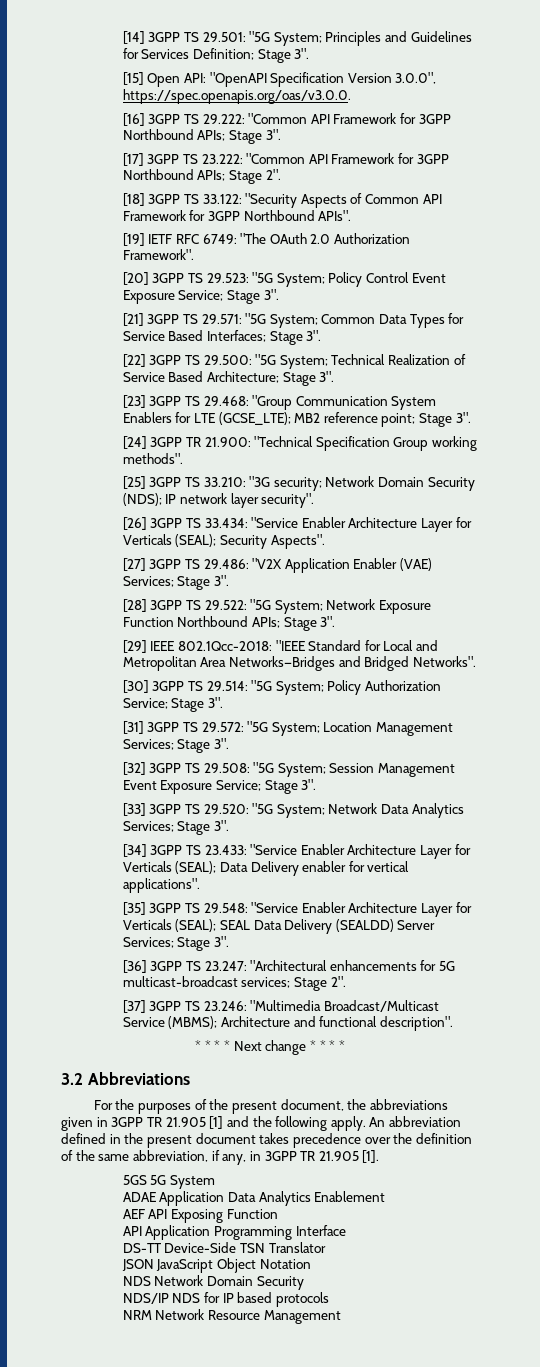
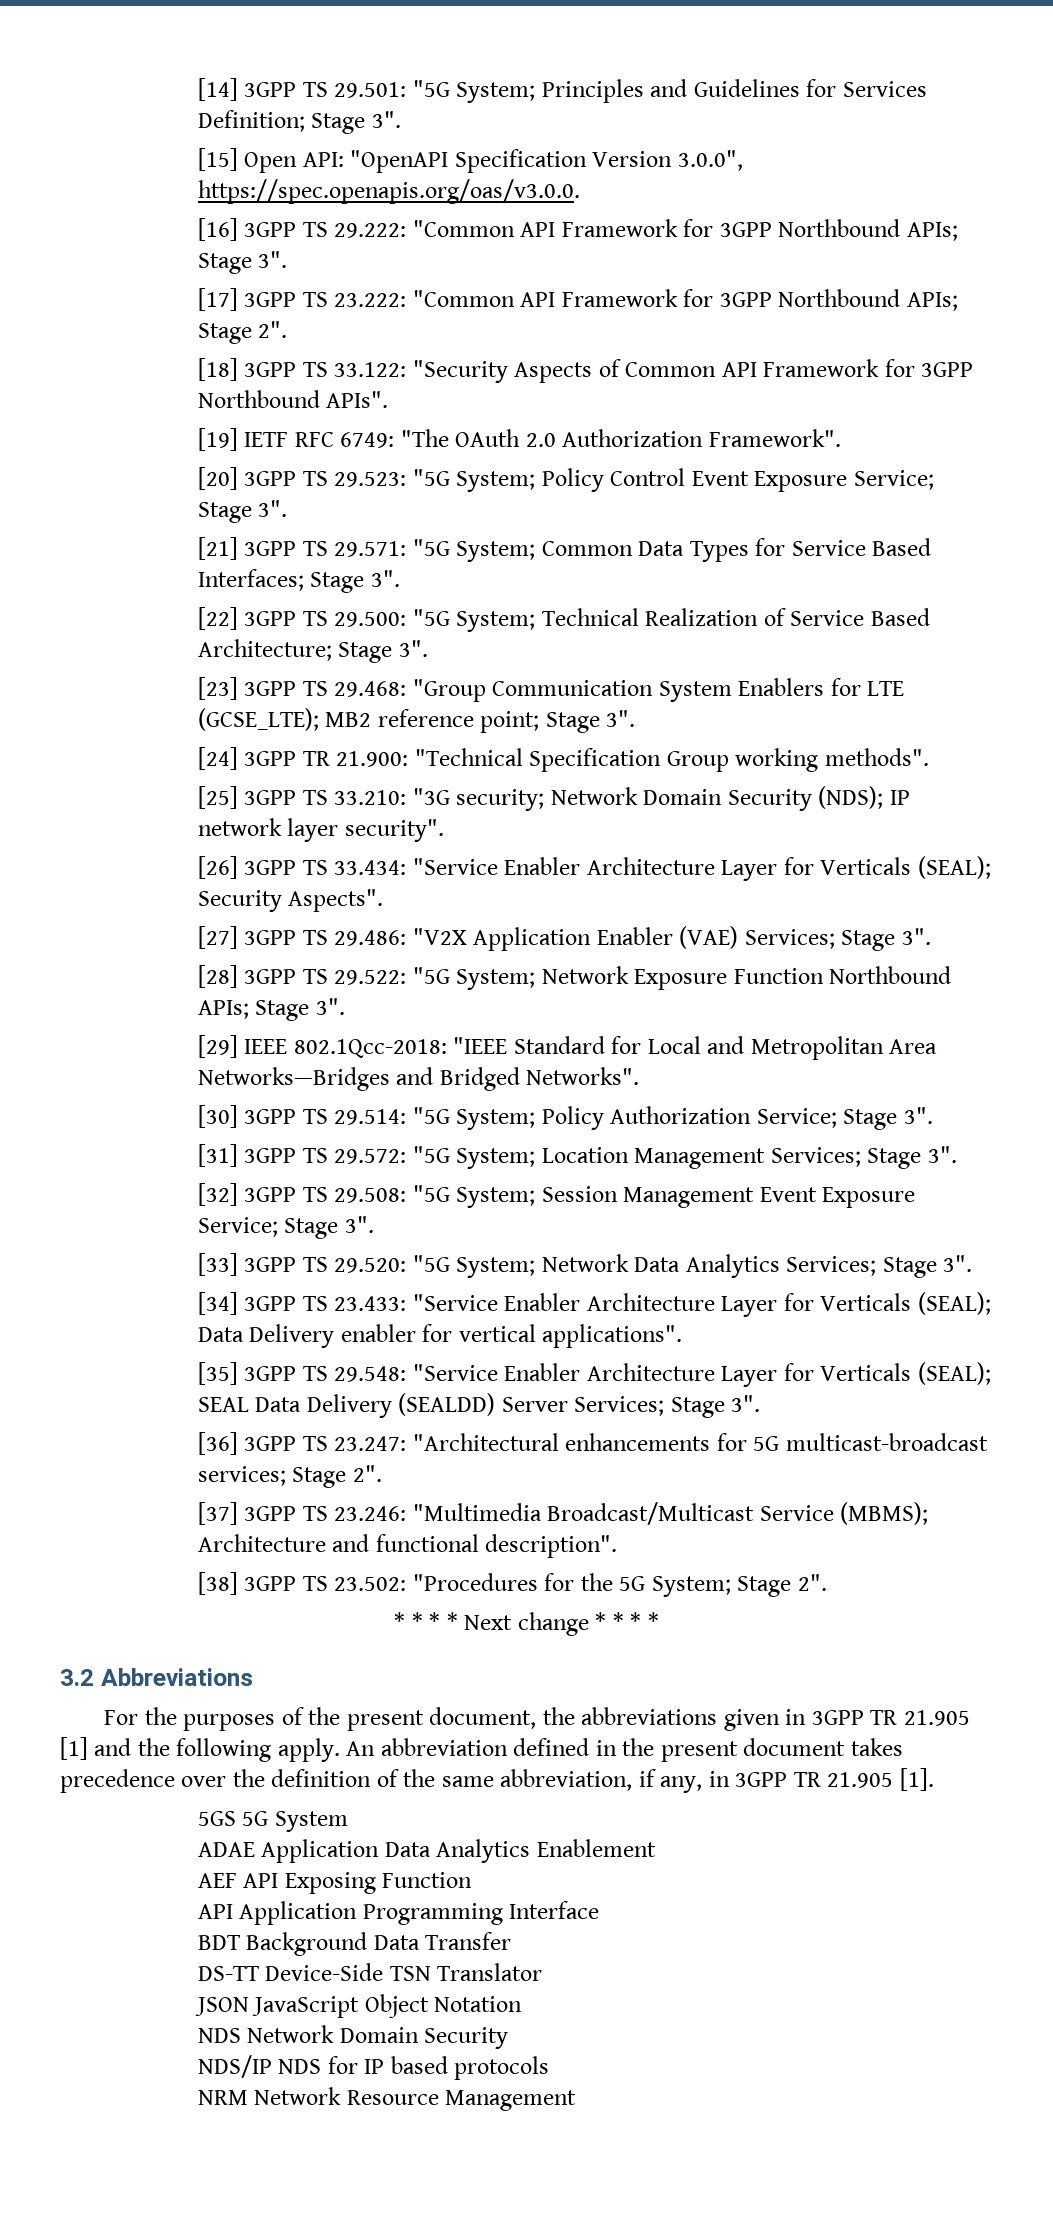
+ [38] 3GPP TS 23.502: "Procedures for the 5G System; Stage 2".
+ BDT Background Data Transfer

